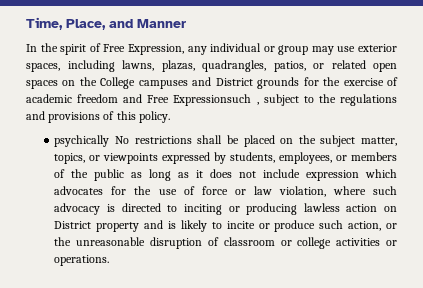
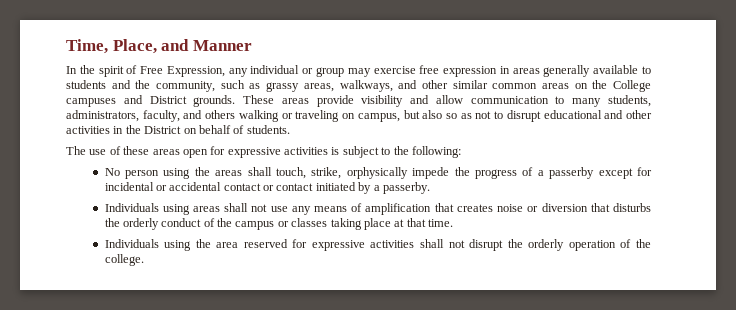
- In the spirit of Free Expression, any individual or group may use exterior spaces, including lawns, plazas, quadrangles, patios, or related open spaces on the College campuses and District grounds for the exercise of academic freedom and Free Expressionsuch , subject to the regulations and provisions of this policy.
- psychically No restrictions shall be placed on the subject matter, topics, or viewpoints expressed by students, employees, or members of the public as long as it does not include expression which advocates for the use of force or law violation, where such advocacy is directed to inciting or producing lawless action on District property and is likely to incite or produce such action, or the unreasonable disruption of classroom or college activities or operations.
+ In the spirit of Free Expression, any individual or group may exercise free expression in areas generally available to students and the community, such as grassy areas, walkways, and other similar common areas on the College campuses and District grounds. These areas provide visibility and allow communication to many students, administrators, faculty, and others walking or traveling on campus, but also so as not to disrupt educational and other activities in the District on behalf of students.
+ The use of these areas open for expressive activities is subject to the following:
+ No person using the areas shall touch, strike, orphysically impede the progress of a passerby except for incidental or accidental contact or contact initiated by a passerby.
+ Individuals using areas shall not use any means of amplification that creates noise or diversion that disturbs the orderly conduct of the campus or classes taking place at that time.
+ Individuals using the area reserved for expressive activities shall not disrupt the orderly operation of the college.

